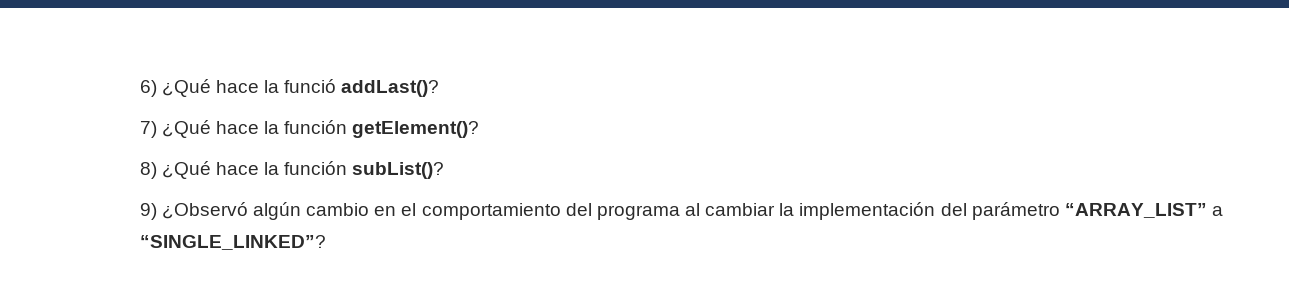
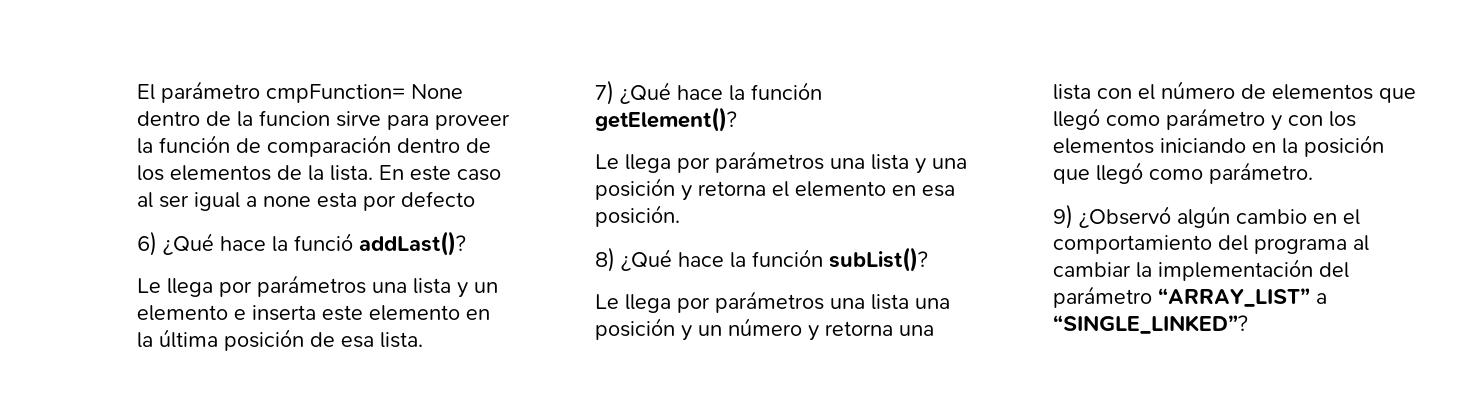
+ El parámetro cmpFunction= None dentro de la funcion sirve para proveer la función de comparación dentro de los elementos de la lista. En este caso al ser igual a none esta por defecto
+ Le llega por parámetros una lista y un elemento e inserta este elemento en la última posición de esa lista.
+ Le llega por parámetros una lista y una posición y retorna el elemento en esa posición.
+ Le llega por parámetros una lista una posición y un número y retorna una lista con el número de elementos que llegó como parámetro y con los elementos iniciando en la posición que llegó como parámetro.

